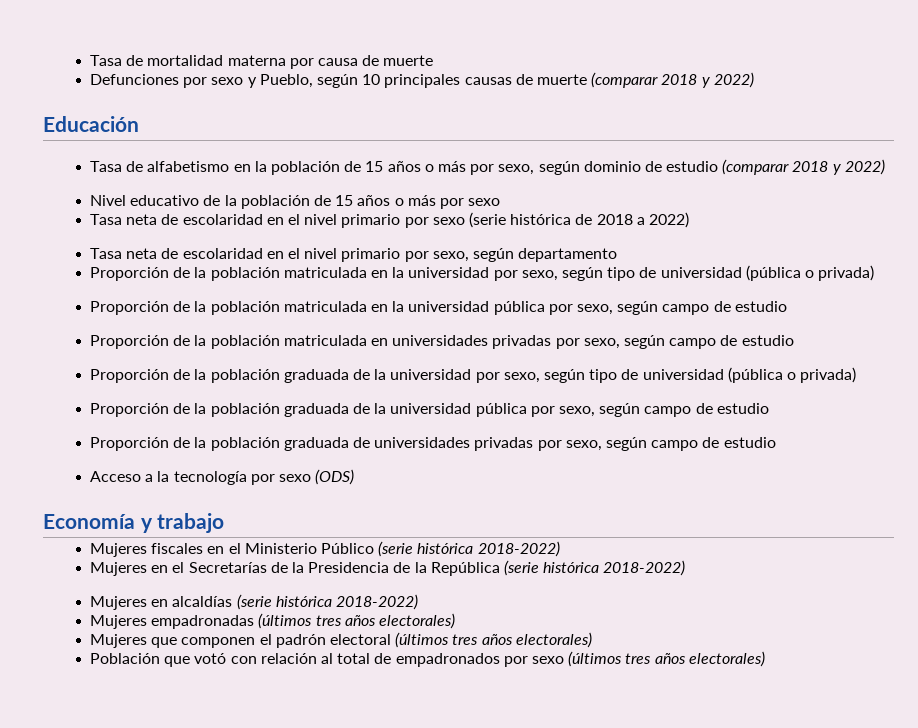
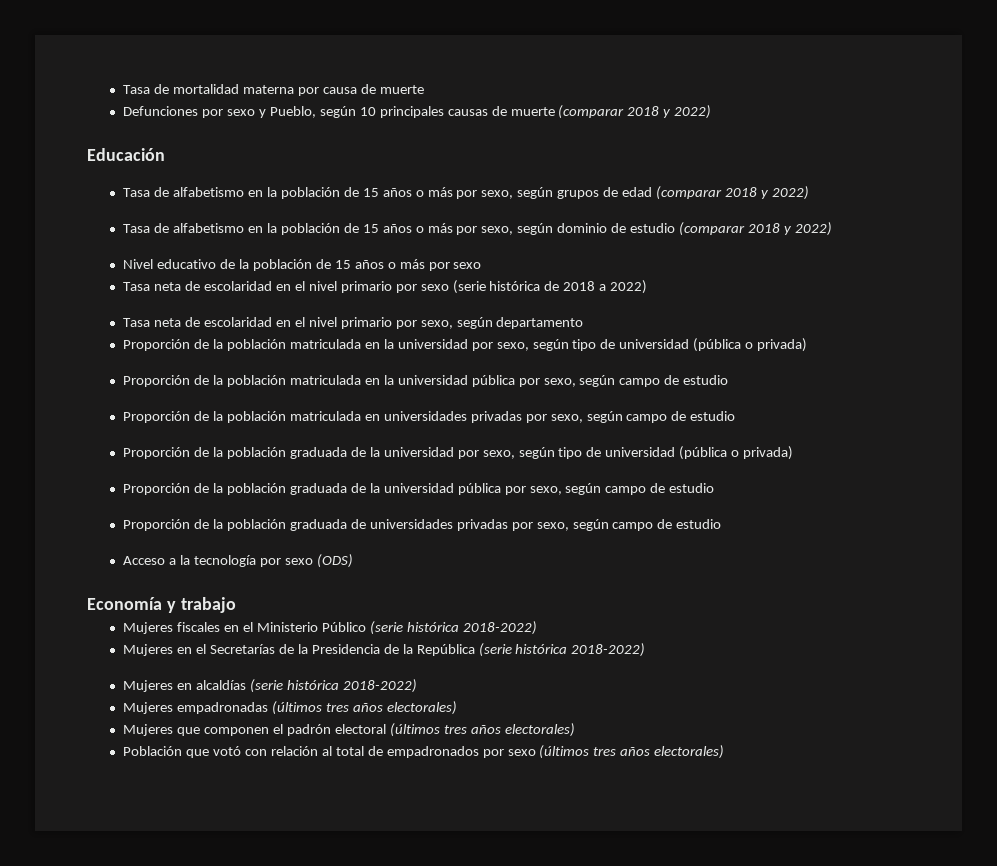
+ Tasa de alfabetismo en la población de 15 años o más por sexo, según grupos de edad (comparar 2018 y 2022)

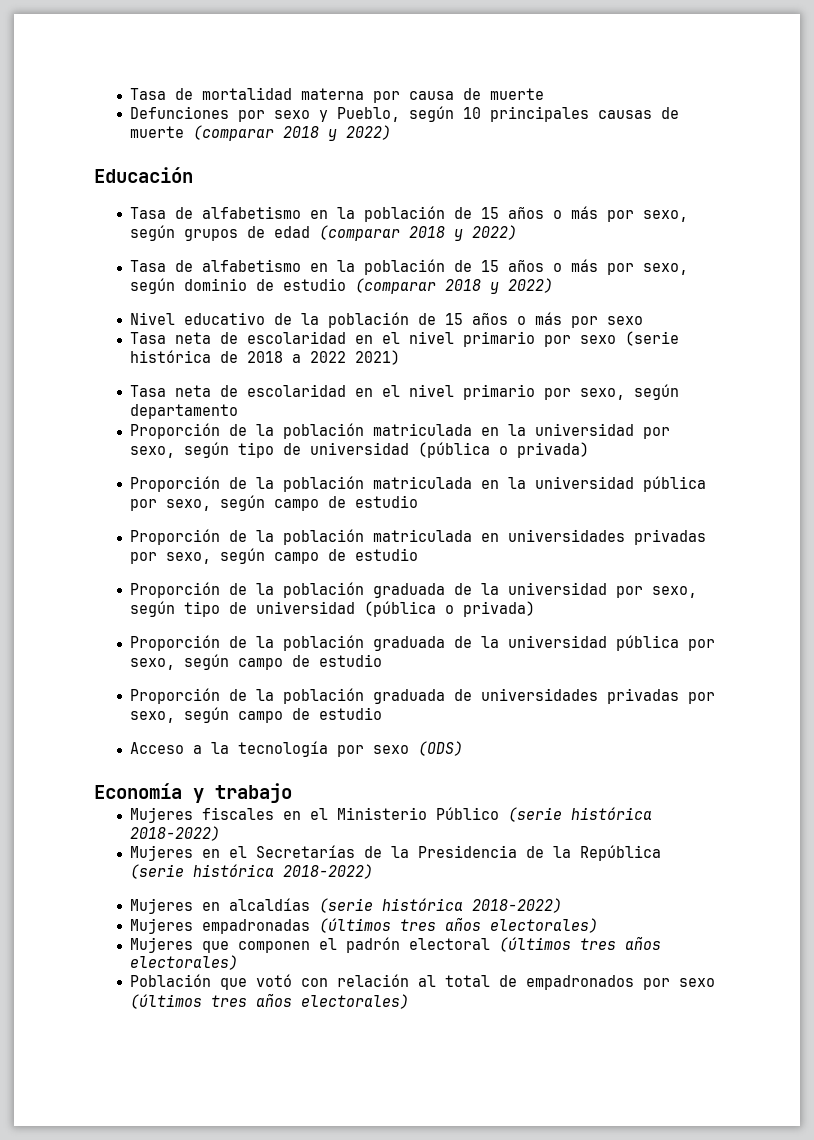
- Tasa neta de escolaridad en el nivel primario por sexo (serie histórica de 2018 a 2022)
+ Tasa neta de escolaridad en el nivel primario por sexo (serie histórica de 2018 a 2022 2021)

